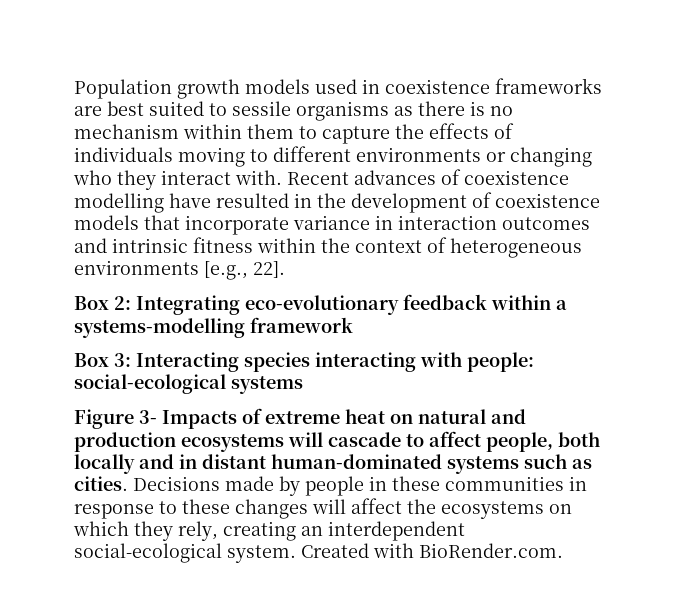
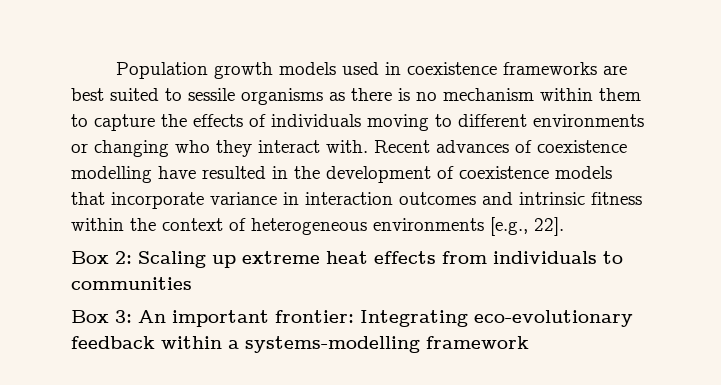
- Box 2: Integrating eco-evolutionary feedback within a systems-modelling framework
+ Box 2: Scaling up extreme heat effects from individuals to communities
+ Box 3: An important frontier: Integrating eco-evolutionary feedback within a systems-modelling framework
- Box 3: Interacting species interacting with people: social-ecological systems
- Figure 3- Impacts of extreme heat on natural and production ecosystems will cascade to affect people, both locally and in distant human-dominated systems such as cities. Decisions made by people in these communities in response to these changes will affect the ecosystems on which they rely, creating an interdependent social-ecological system. Created with BioRender.com.

